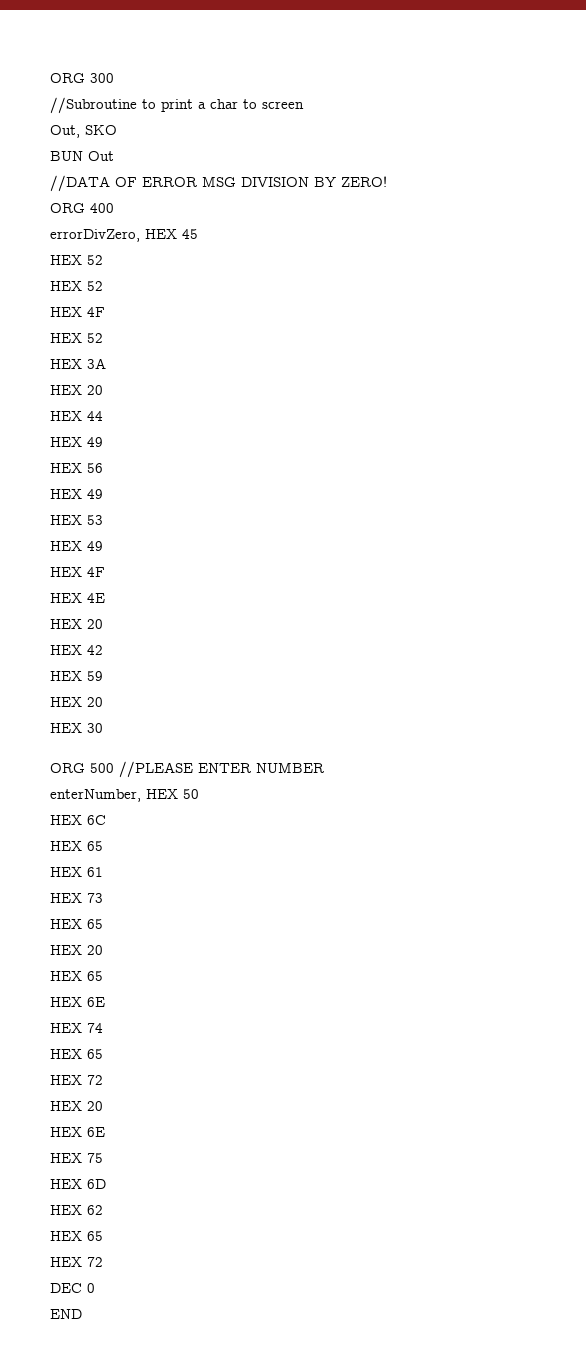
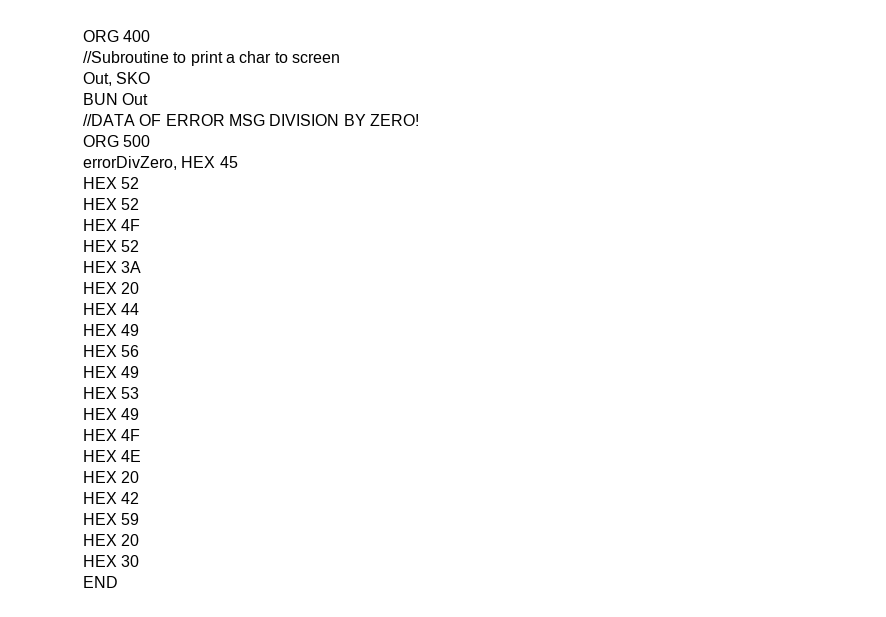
- ORG 300
+ ORG 400
- ORG 400
+ ORG 500
- ORG 500 //PLEASE ENTER NUMBER
- enterNumber, HEX 50
- HEX 6C
- HEX 65
- HEX 61
- HEX 73
- HEX 65
- HEX 20
- HEX 65
- HEX 6E
- HEX 74
- HEX 65
- HEX 72
- HEX 20
- HEX 6E
- HEX 75
- HEX 6D
- HEX 62
- HEX 65
- HEX 72
- DEC 0

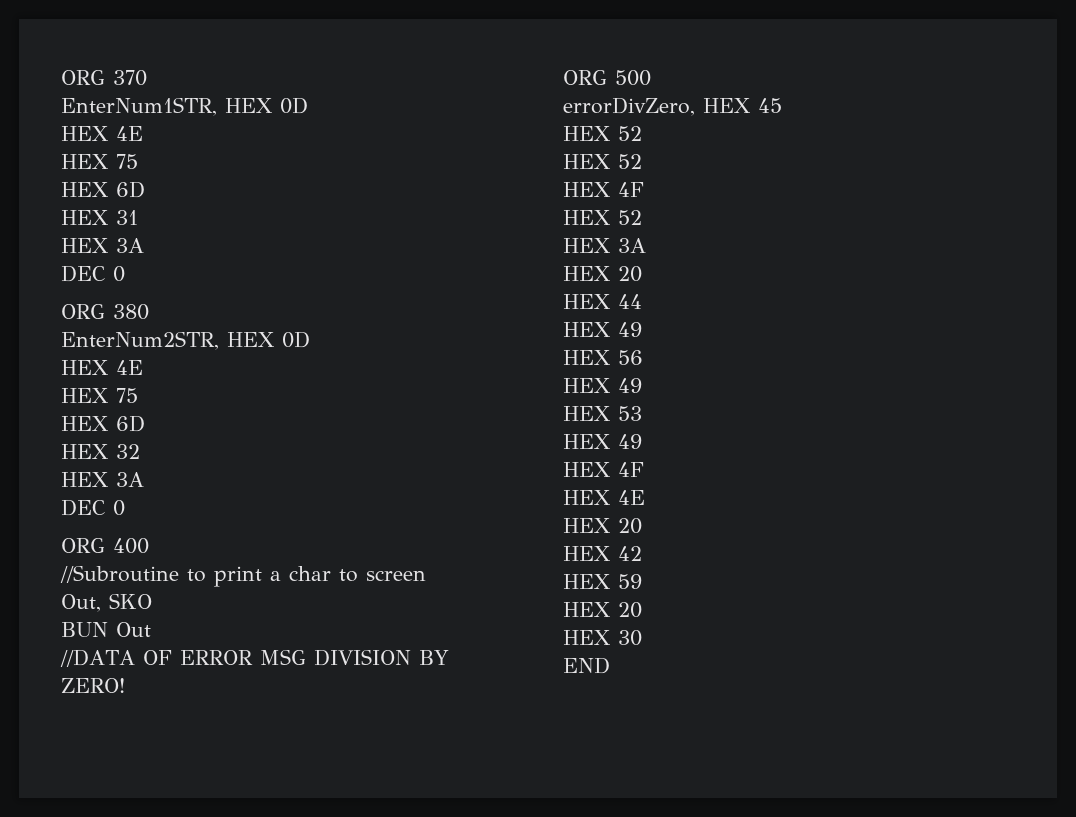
+ ORG 370
+ EnterNum1STR, HEX 0D
+ HEX 4E
+ HEX 75
+ HEX 6D
+ HEX 31
+ HEX 3A
+ DEC 0
+ ORG 380
+ EnterNum2STR, HEX 0D
+ HEX 4E
+ HEX 75
+ HEX 6D
+ HEX 32
+ HEX 3A
+ DEC 0

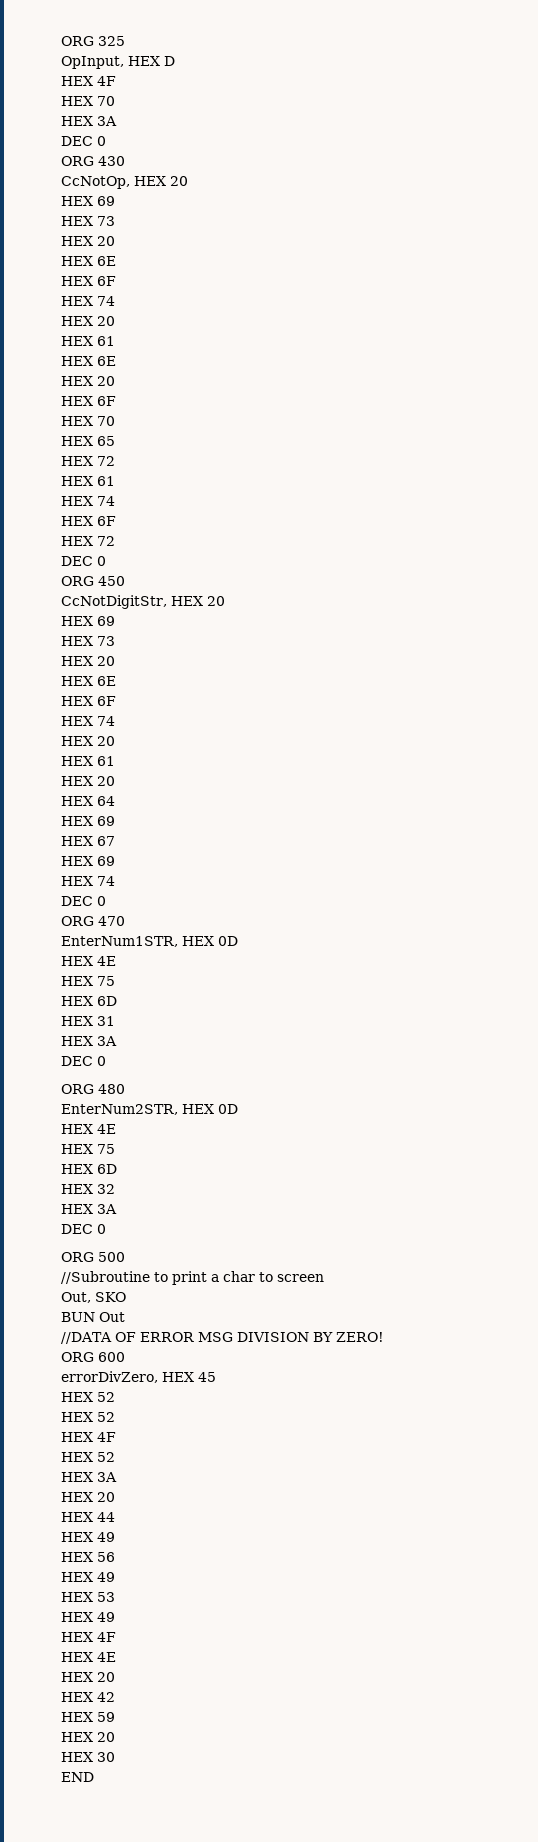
- ORG 370
+ ORG 325
+ OpInput, HEX D
+ HEX 4F
+ HEX 70
+ HEX 3A
+ DEC 0
+ ORG 430
+ CcNotOp, HEX 20
+ HEX 69
+ HEX 73
+ HEX 20
+ HEX 6E
+ HEX 6F
+ HEX 74
+ HEX 20
+ HEX 61
+ HEX 6E
+ HEX 20
+ HEX 6F
+ HEX 70
+ HEX 65
+ HEX 72
+ HEX 61
+ HEX 74
+ HEX 6F
+ HEX 72
+ DEC 0
+ ORG 450
+ CcNotDigitStr, HEX 20
+ HEX 69
+ HEX 73
+ HEX 20
+ HEX 6E
+ HEX 6F
+ HEX 74
+ HEX 20
+ HEX 61
+ HEX 20
+ HEX 64
+ HEX 69
+ HEX 67
+ HEX 69
+ HEX 74
+ DEC 0
+ ORG 470
- ORG 380
+ ORG 480
- ORG 400
+ ORG 500
- ORG 500
+ ORG 600

